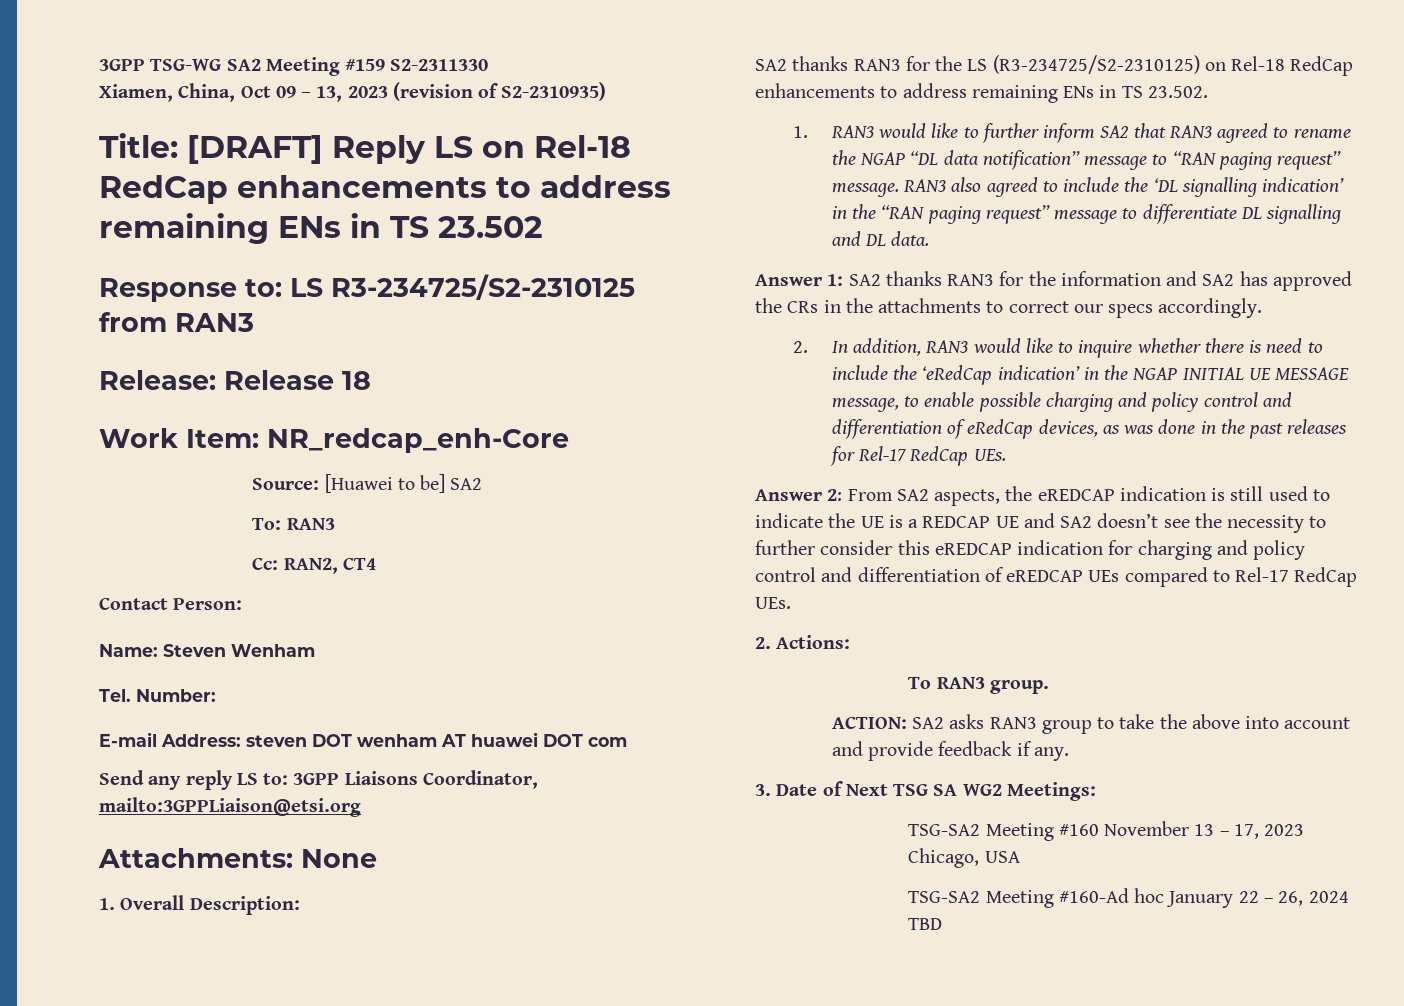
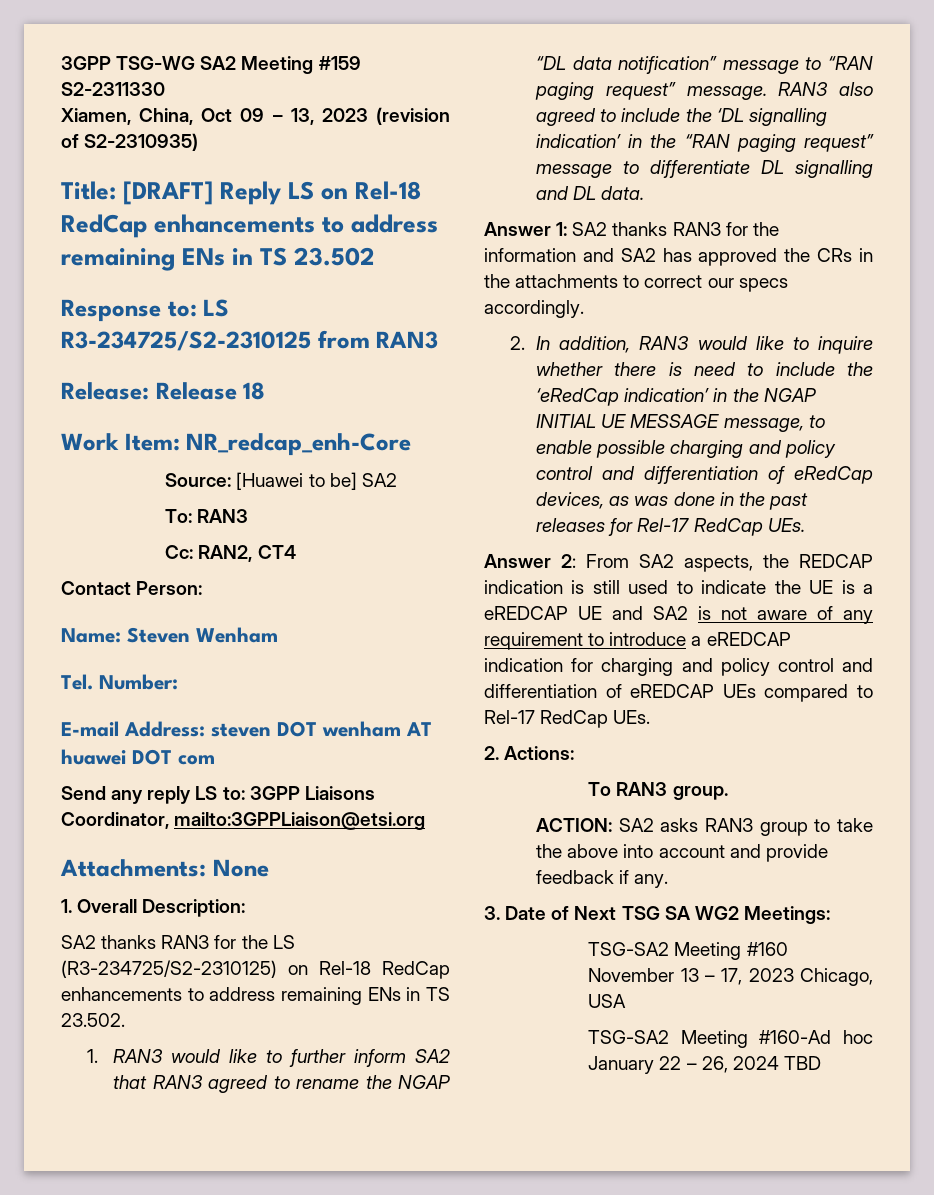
- Answer 2: From SA2 aspects, the eREDCAP indication is still used to indicate the UE is a REDCAP UE and SA2 doesn’t see the necessity to further consider this eREDCAP indication for charging and policy control and differentiation of eREDCAP UEs compared to Rel-17 RedCap UEs.
+ Answer 2: From SA2 aspects, the REDCAP indication is still used to indicate the UE is a eREDCAP UE and SA2 is not aware of any requirement to introduce a eREDCAP indication for charging and policy control and differentiation of eREDCAP UEs compared to Rel-17 RedCap UEs.

